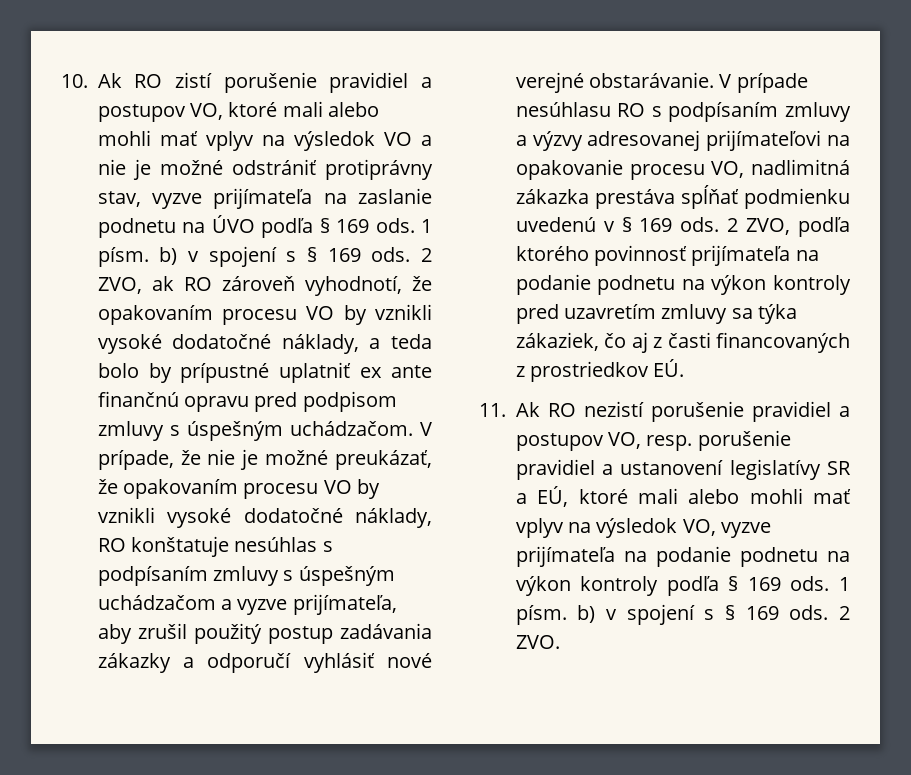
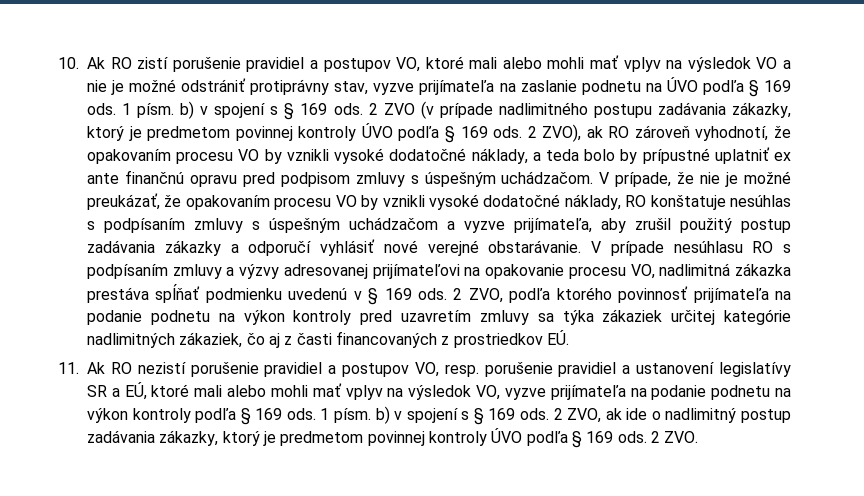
- 2 ZVO, ak RO zároveň vyhodnotí, že opakovaním procesu VO by vznikli vysoké dodatočné náklady, a teda bolo by prípustné uplatniť ex ante finančnú opravu pred podpisom zmluvy s úspešným uchádzačom.
+ 2 ZVO (v prípade nadlimitného postupu zadávania zákazky, ktorý je predmetom povinnej kontroly ÚVO podľa § 169 ods. 2 ZVO), ak RO zároveň vyhodnotí, že opakovaním procesu VO by vznikli vysoké dodatočné náklady, a teda bolo by prípustné uplatniť ex ante finančnú opravu pred podpisom zmluvy s úspešným uchádzačom.
- 2 ZVO, podľa ktorého povinnosť prijímateľa na podanie podnetu na výkon kontroly pred uzavretím zmluvy sa týka zákaziek, čo aj z časti financovaných z prostriedkov EÚ.
+ 2 ZVO, podľa ktorého povinnosť prijímateľa na podanie podnetu na výkon kontroly pred uzavretím zmluvy sa týka zákaziek určitej kategórie nadlimitných zákaziek, čo aj z časti financovaných z prostriedkov EÚ.
- 2 ZVO.
+ 2 ZVO, ak ide o nadlimitný postup zadávania zákazky, ktorý je predmetom povinnej kontroly ÚVO podľa § 169 ods. 2 ZVO.

